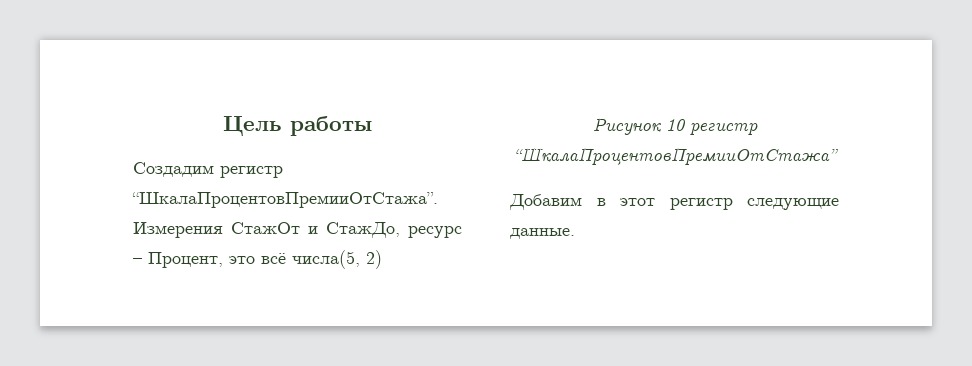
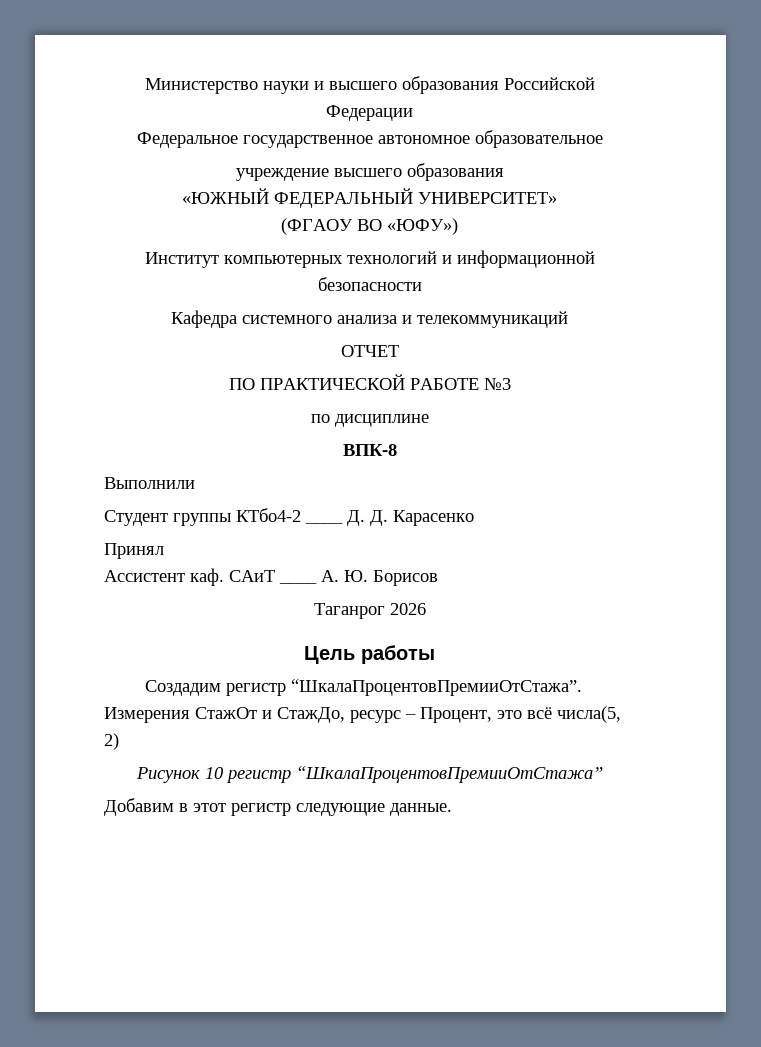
+ Министерство науки и высшего образования Российской Федерации
+ Федеральное государственное автономное образовательное
+ учреждение высшего образования
+ «ЮЖНЫЙ ФЕДЕРАЛЬНЫЙ УНИВЕРСИТЕТ»
+ (ФГАОУ ВО «ЮФУ»)
+ Институт компьютерных технологий и информационной безопасности
+ Кафедра системного анализа и телекоммуникаций
+ ОТЧЕТ
+ ПО ПРАКТИЧЕСКОЙ РАБОТЕ №3
+ по дисциплине
+ ВПК-8
+ Выполнили
+ Студент группы КТбо4-2 ____ Д. Д. Карасенко
+ Принял
+ Ассистент каф. САиТ ____ А. Ю. Борисов
+ Таганрог 2026

